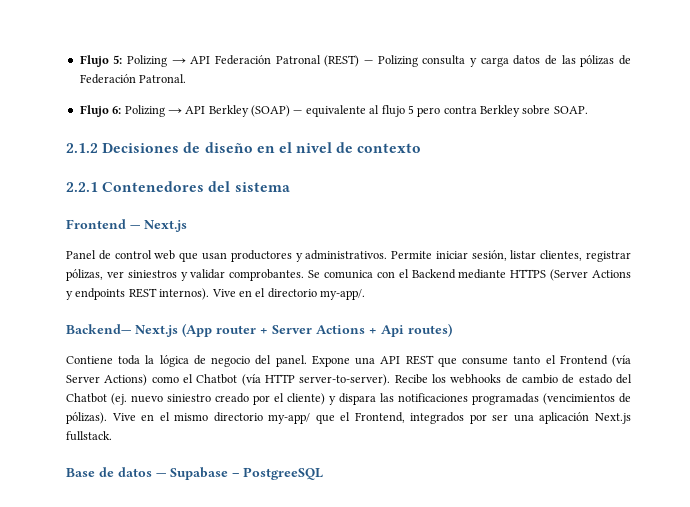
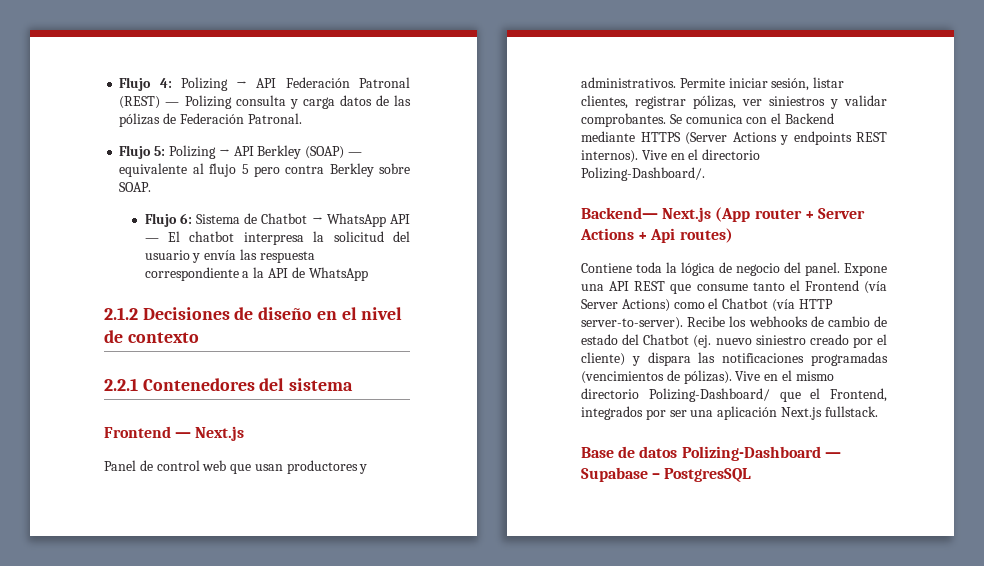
- Flujo 5: Polizing → API Federación Patronal (REST) — Polizing consulta y carga datos de las pólizas de Federación Patronal.
+ Flujo 4: Polizing → API Federación Patronal (REST) — Polizing consulta y carga datos de las pólizas de Federación Patronal.
- Flujo 6: Polizing → API Berkley (SOAP) — equivalente al flujo 5 pero contra Berkley sobre SOAP.
+ Flujo 5: Polizing → API Berkley (SOAP) — equivalente al flujo 5 pero contra Berkley sobre SOAP.
+ Flujo 6: Sistema de Chatbot → WhatsApp API — El chatbot interpresa la solicitud del usuario y envía las respuesta correspondiente a la API de WhatsApp
- Vive en el directorio my-app/.
+ Vive en el directorio Polizing-Dashboard/.
- Vive en el mismo directorio my-app/ que el Frontend, integrados por ser una aplicación Next.js fullstack.
+ Vive en el mismo directorio Polizing-Dashboard/ que el Frontend, integrados por ser una aplicación Next.js fullstack.
- Base de datos — Supabase – PostgreeSQL
+ Base de datos Polizing-Dashboard — Supabase – PostgresSQL

